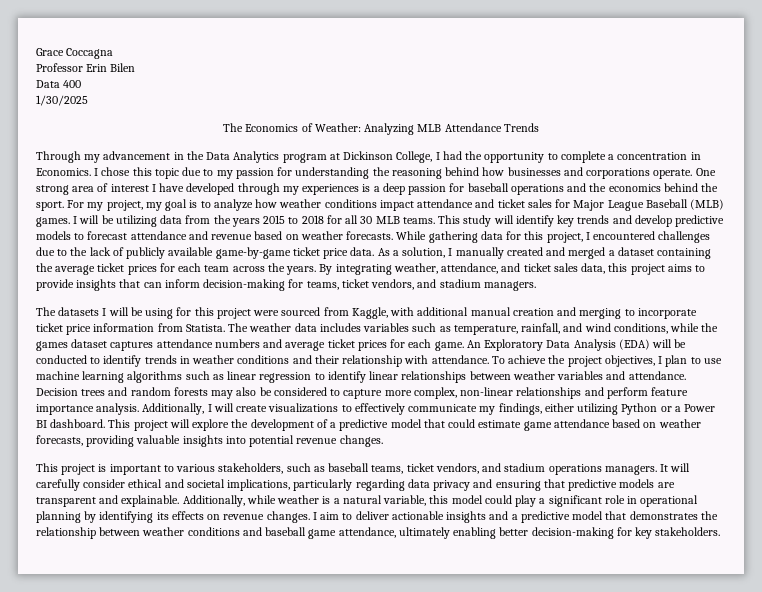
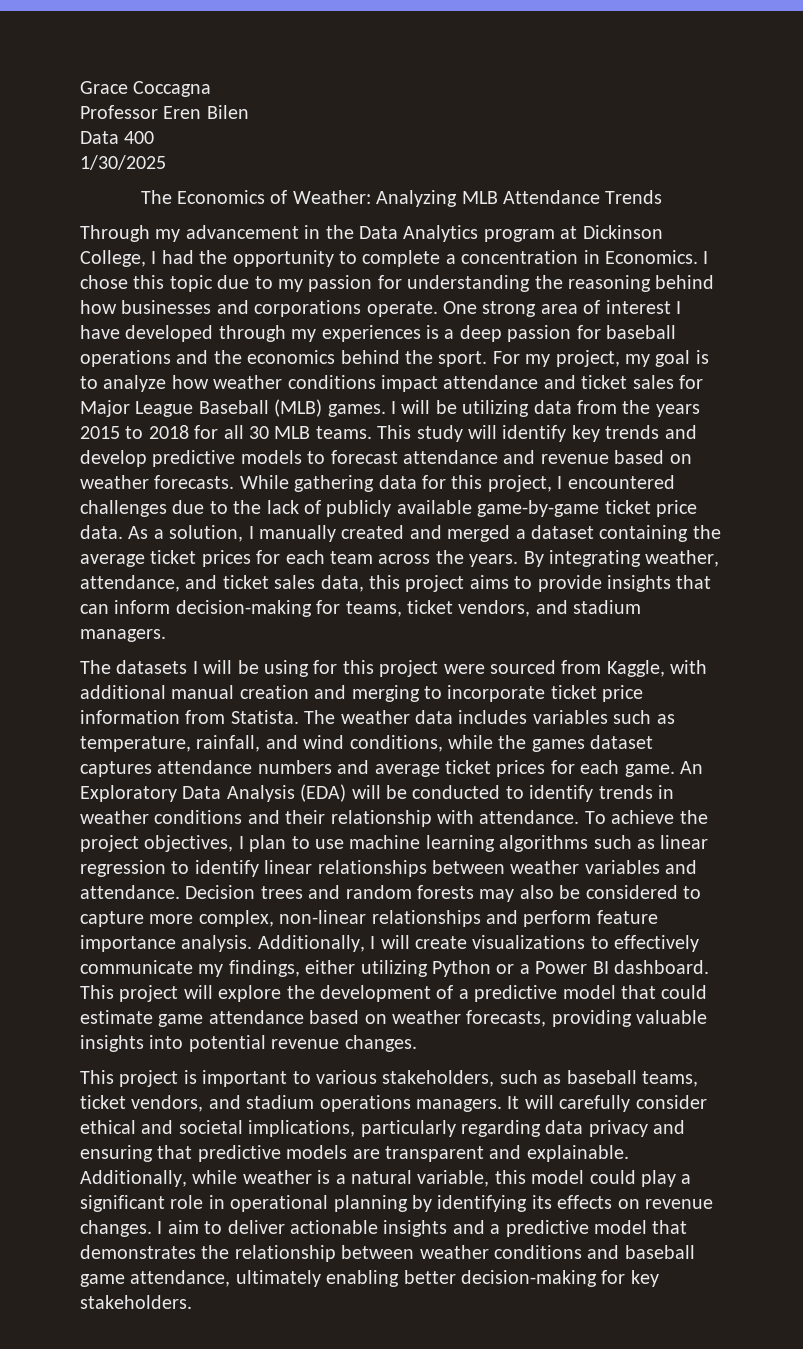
- Professor Erin Bilen
+ Professor Eren Bilen

